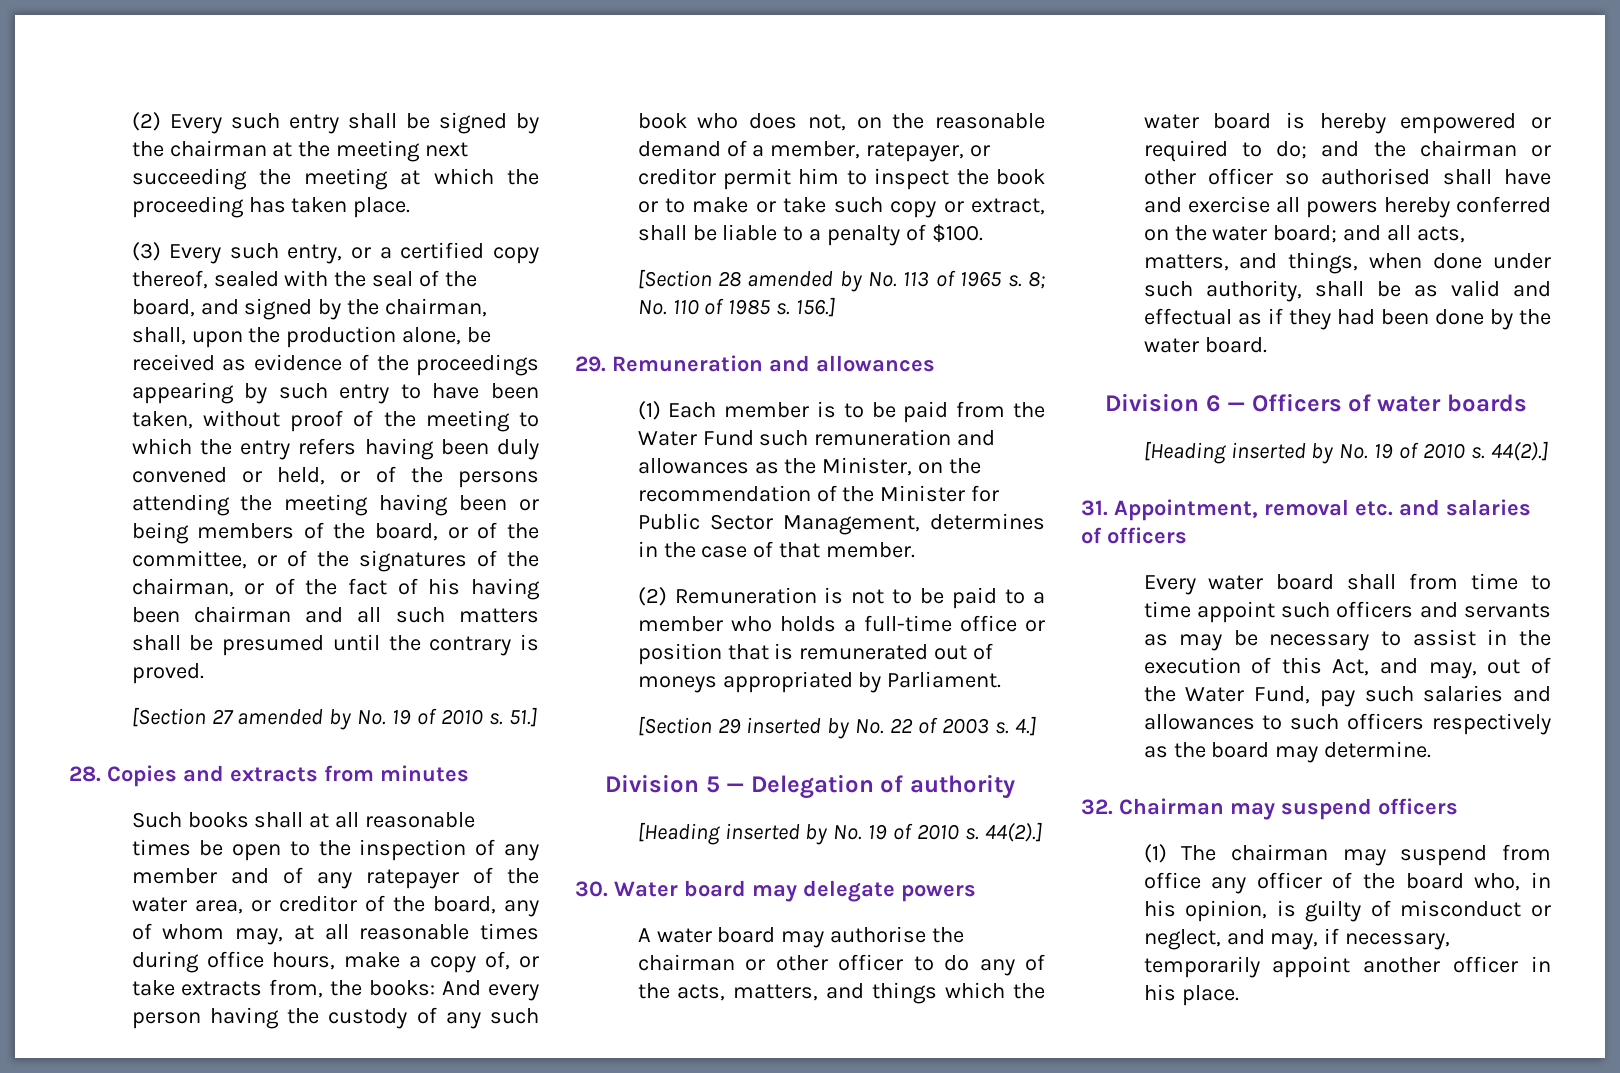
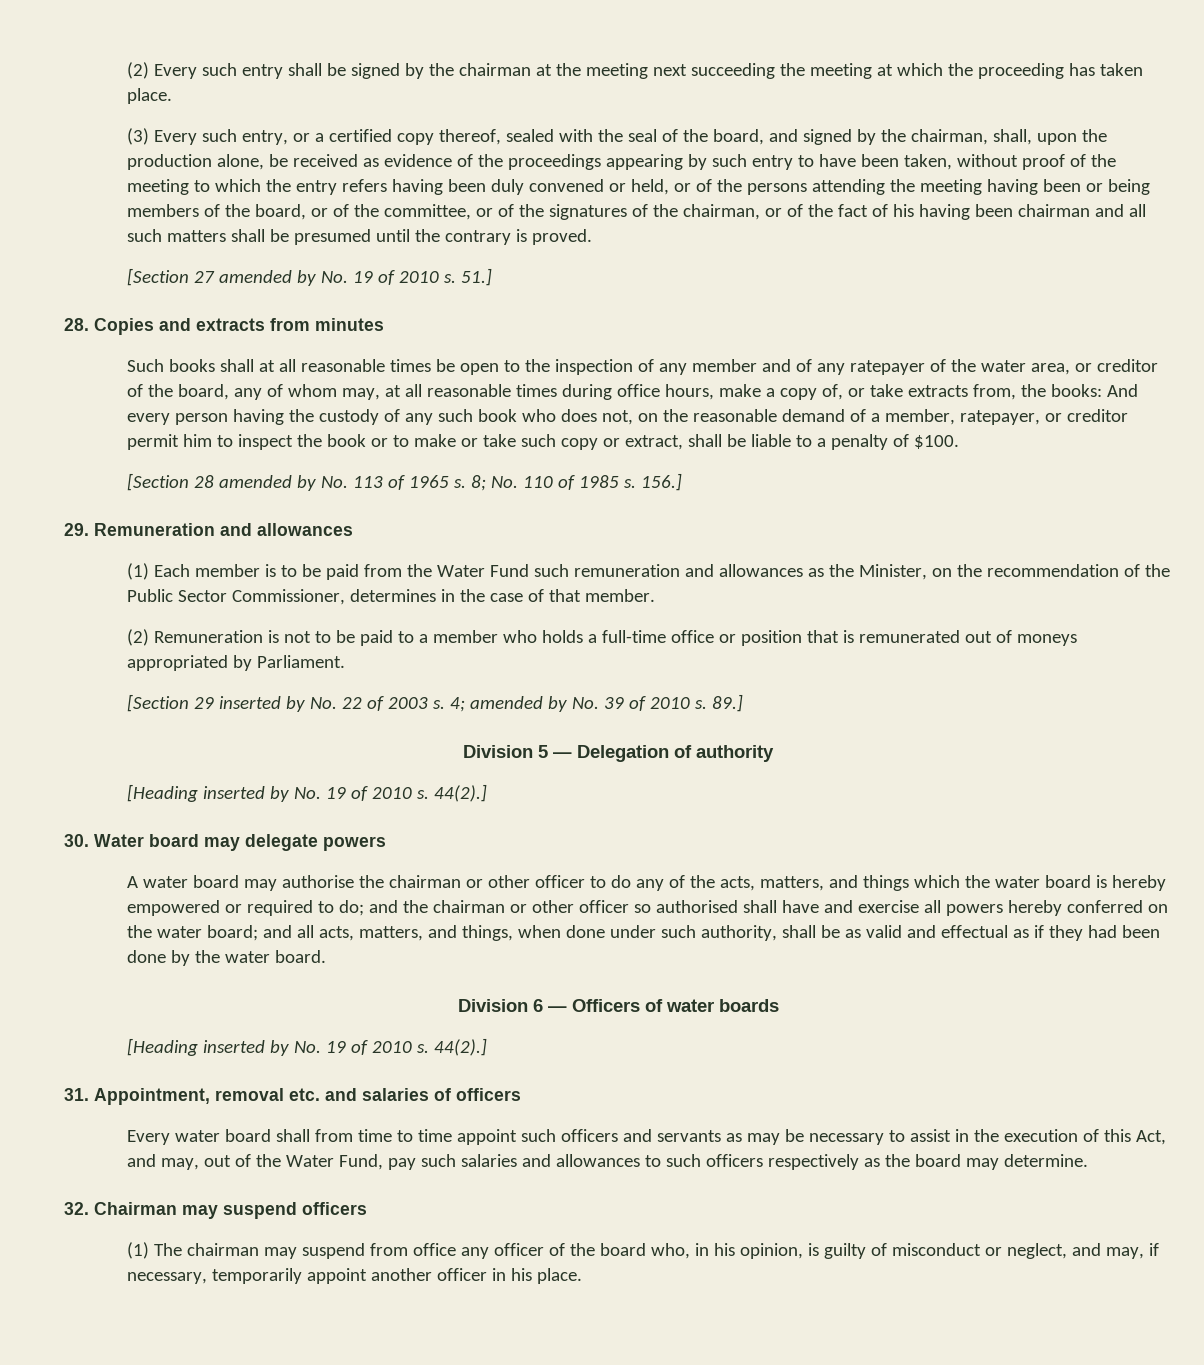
- (1) Each member is to be paid from the Water Fund such remuneration and allowances as the Minister, on the recommendation of the Minister for Public Sector Management, determines in the case of that member.
+ (1) Each member is to be paid from the Water Fund such remuneration and allowances as the Minister, on the recommendation of the Public Sector Commissioner, determines in the case of that member.
- 4.]
+ 4; amended by No. 39 of 2010 s. 89.]

